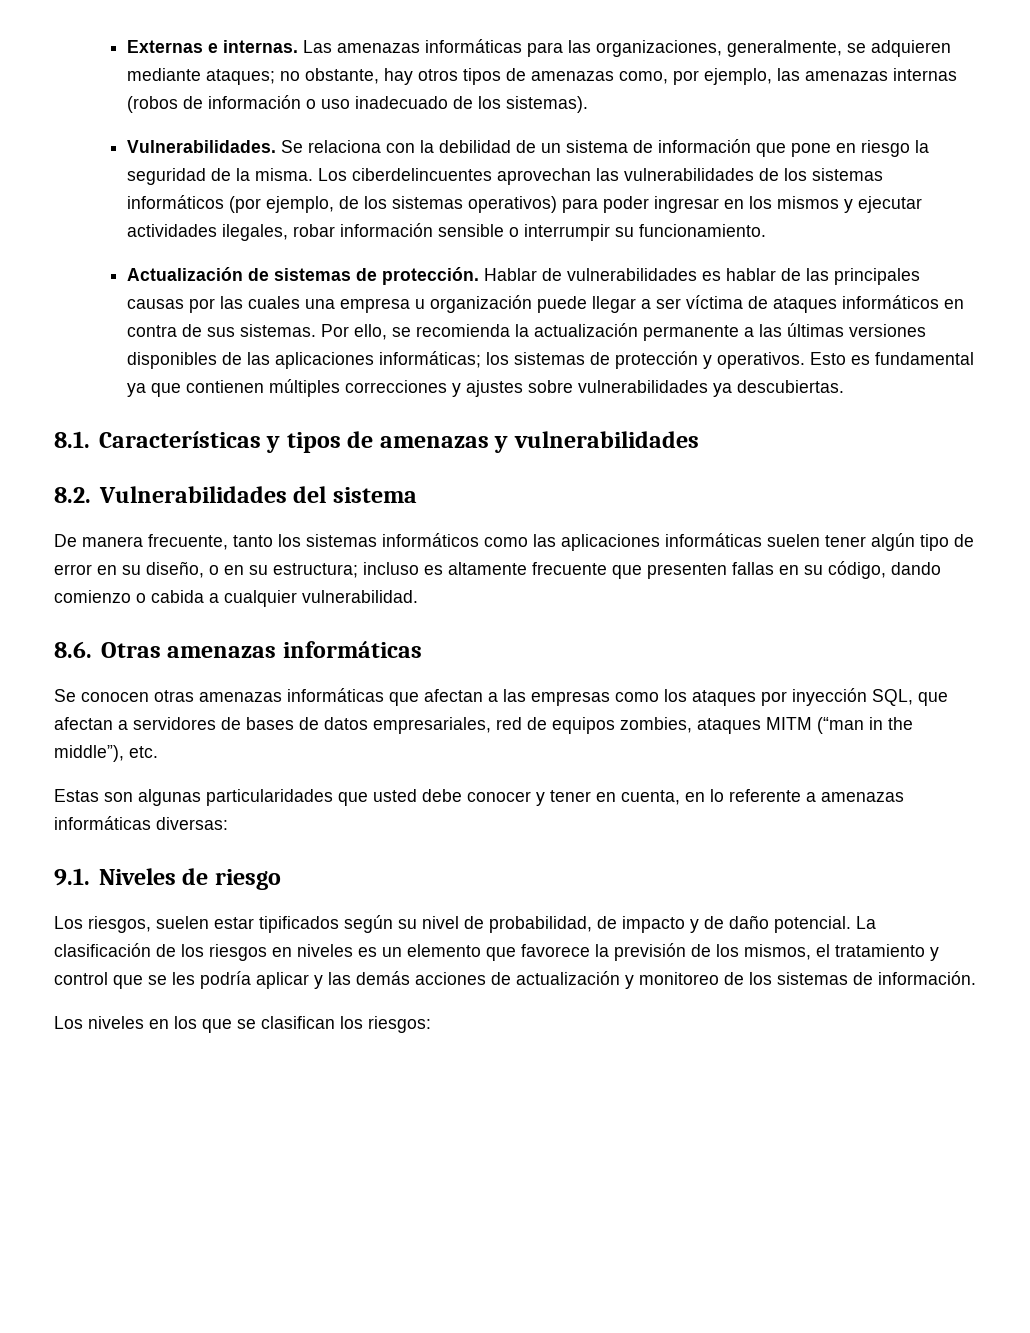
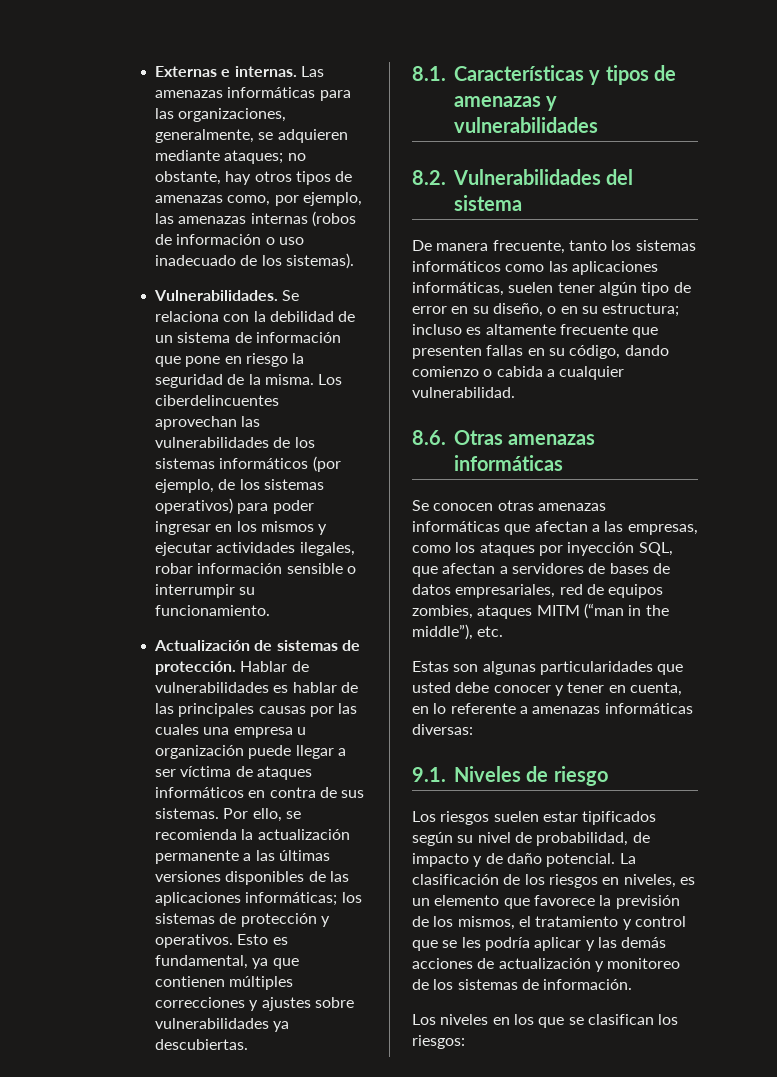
- Esto es fundamental ya que contienen múltiples correcciones y ajustes sobre vulnerabilidades ya descubiertas.
+ Esto es fundamental, ya que contienen múltiples correcciones y ajustes sobre vulnerabilidades ya descubiertas.
- De manera frecuente, tanto los sistemas informáticos como las aplicaciones informáticas suelen tener algún tipo de error en su diseño, o en su estructura; incluso es altamente frecuente que presenten fallas en su código, dando comienzo o cabida a cualquier vulnerabilidad.
+ De manera frecuente, tanto los sistemas informáticos como las aplicaciones informáticas, suelen tener algún tipo de error en su diseño, o en su estructura; incluso es altamente frecuente que presenten fallas en su código, dando comienzo o cabida a cualquier vulnerabilidad.
- Se conocen otras amenazas informáticas que afectan a las empresas como los ataques por inyección SQL, que afectan a servidores de bases de datos empresariales, red de equipos zombies, ataques MITM (“man in the middle”), etc.
+ Se conocen otras amenazas informáticas que afectan a las empresas, como los ataques por inyección SQL, que afectan a servidores de bases de datos empresariales, red de equipos zombies, ataques MITM (“man in the middle”), etc.
- Los riesgos, suelen estar tipificados según su nivel de probabilidad, de impacto y de daño potencial.
+ Los riesgos suelen estar tipificados según su nivel de probabilidad, de impacto y de daño potencial.
- La clasificación de los riesgos en niveles es un elemento que favorece la previsión de los mismos, el tratamiento y control que se les podría aplicar y las demás acciones de actualización y monitoreo de los sistemas de información.
+ La clasificación de los riesgos en niveles, es un elemento que favorece la previsión de los mismos, el tratamiento y control que se les podría aplicar y las demás acciones de actualización y monitoreo de los sistemas de información.

